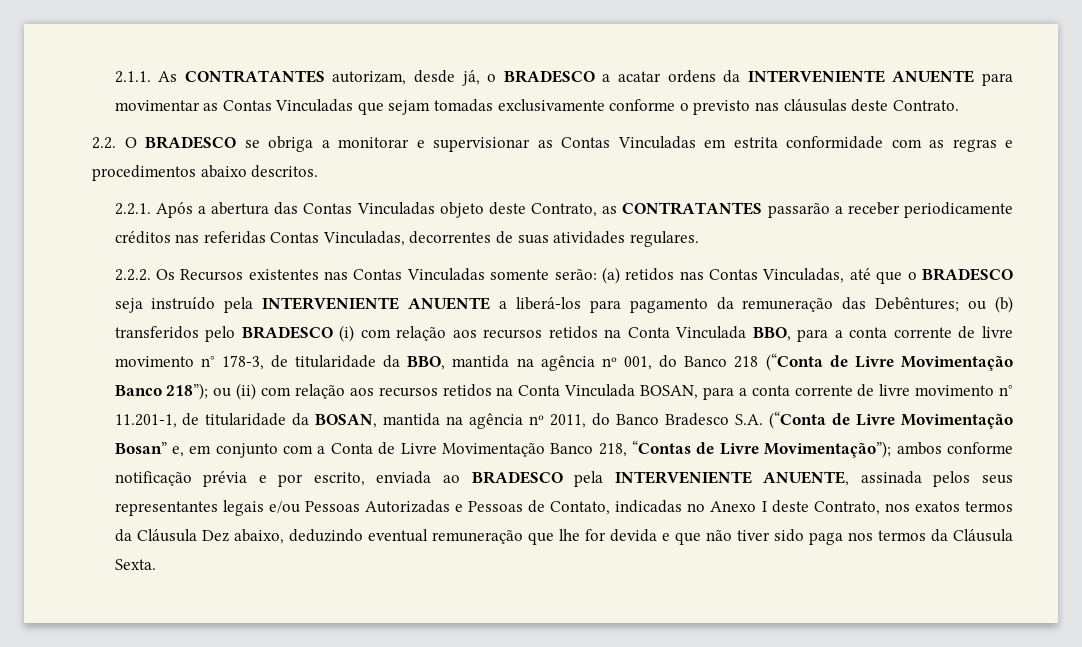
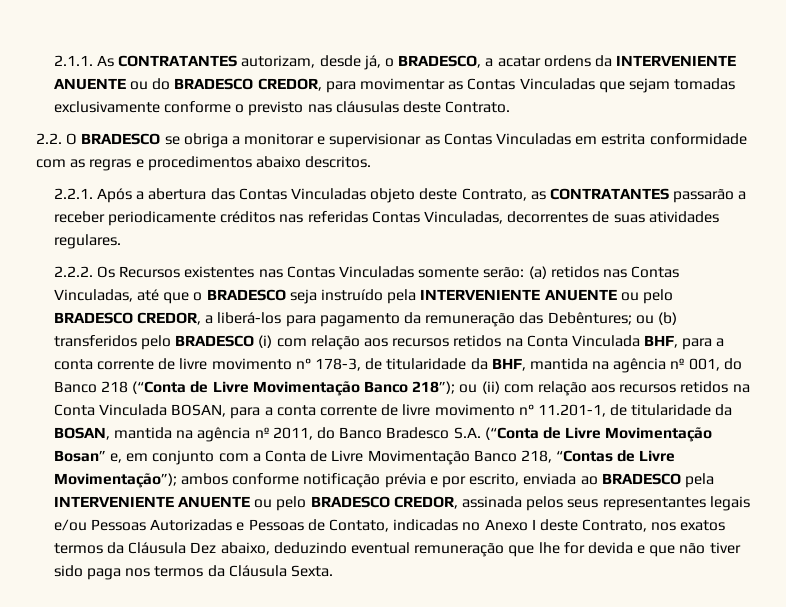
- 2.1.1. As CONTRATANTES autorizam, desde já, o BRADESCO a acatar ordens da INTERVENIENTE ANUENTE para movimentar as Contas Vinculadas que sejam tomadas exclusivamente conforme o previsto nas cláusulas deste Contrato.
+ 2.1.1. As CONTRATANTES autorizam, desde já, o BRADESCO, a acatar ordens da INTERVENIENTE ANUENTE ou do BRADESCO CREDOR, para movimentar as Contas Vinculadas que sejam tomadas exclusivamente conforme o previsto nas cláusulas deste Contrato.
- (a) retidos nas Contas Vinculadas, até que o BRADESCO seja instruído pela INTERVENIENTE ANUENTE a liberá-los para pagamento da remuneração das Debêntures;
+ (a) retidos nas Contas Vinculadas, até que o BRADESCO seja instruído pela INTERVENIENTE ANUENTE ou pelo BRADESCO CREDOR, a liberá-los para pagamento da remuneração das Debêntures;
- ou (b) transferidos pelo BRADESCO (i) com relação aos recursos retidos na Conta Vinculada BBO, para a conta corrente de livre movimento n° 178-3, de titularidade da BBO, mantida na agência nº 001, do Banco 218 (“Conta de Livre Movimentação Banco 218”);
+ ou (b) transferidos pelo BRADESCO (i) com relação aos recursos retidos na Conta Vinculada BHF, para a conta corrente de livre movimento n° 178-3, de titularidade da BHF, mantida na agência nº 001, do Banco 218 (“Conta de Livre Movimentação Banco 218”);
- ambos conforme notificação prévia e por escrito, enviada ao BRADESCO pela INTERVENIENTE ANUENTE, assinada pelos seus representantes legais e/ou Pessoas Autorizadas e Pessoas de Contato, indicadas no Anexo I deste Contrato, nos exatos termos da Cláusula Dez abaixo, deduzindo eventual remuneração que lhe for devida e que não tiver sido paga nos termos da Cláusula Sexta.
+ ambos conforme notificação prévia e por escrito, enviada ao BRADESCO pela INTERVENIENTE ANUENTE ou pelo BRADESCO CREDOR, assinada pelos seus representantes legais e/ou Pessoas Autorizadas e Pessoas de Contato, indicadas no Anexo I deste Contrato, nos exatos termos da Cláusula Dez abaixo, deduzindo eventual remuneração que lhe for devida e que não tiver sido paga nos termos da Cláusula Sexta.

